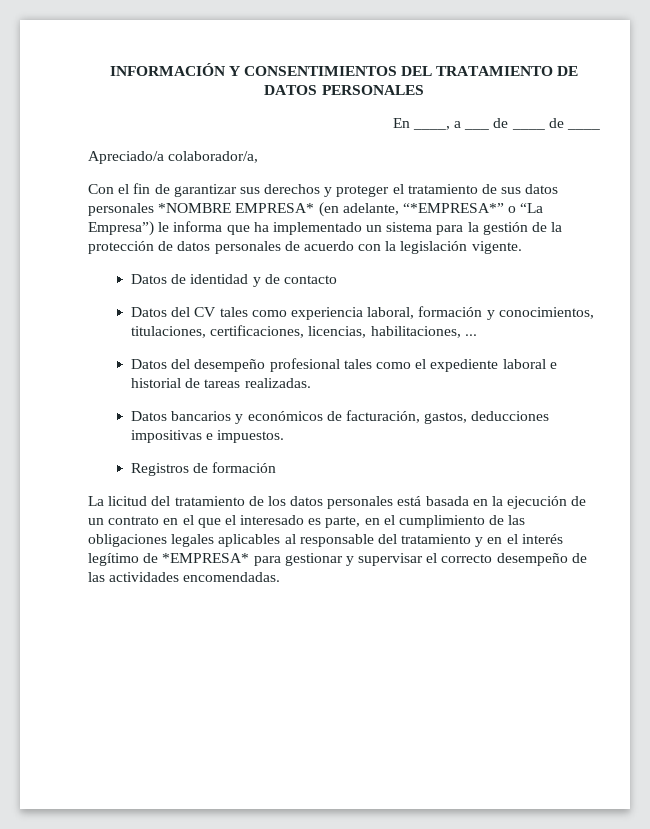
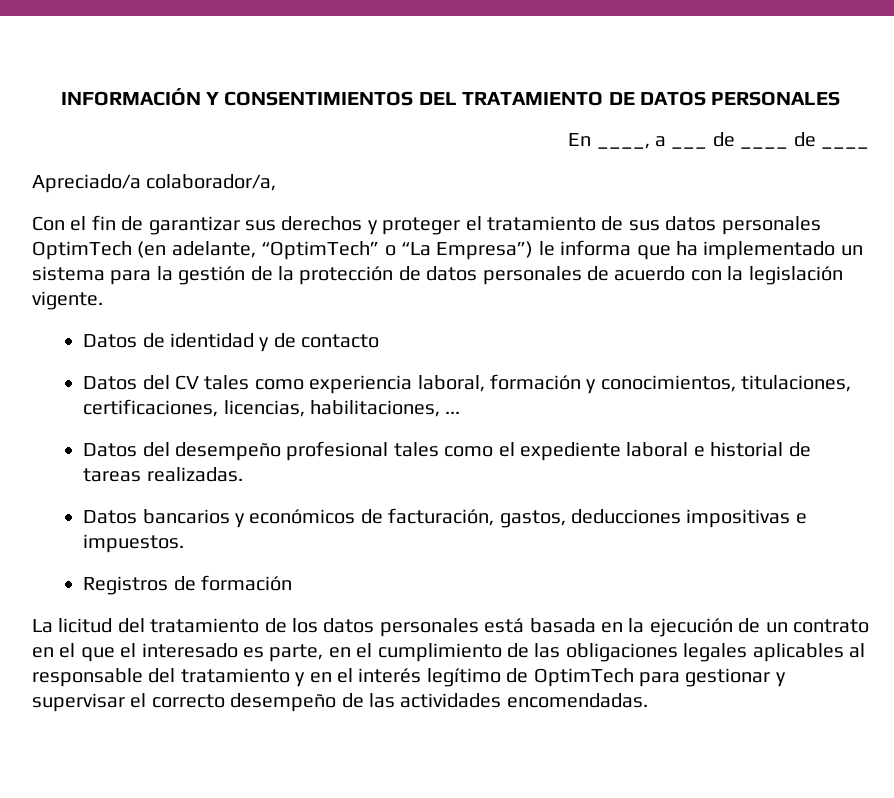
- Con el fin de garantizar sus derechos y proteger el tratamiento de sus datos personales *NOMBRE EMPRESA* (en adelante, “*EMPRESA*” o “La Empresa”) le informa que ha implementado un sistema para la gestión de la protección de datos personales de acuerdo con la legislación vigente.
+ Con el fin de garantizar sus derechos y proteger el tratamiento de sus datos personales OptimTech (en adelante, “OptimTech” o “La Empresa”) le informa que ha implementado un sistema para la gestión de la protección de datos personales de acuerdo con la legislación vigente.
- La licitud del tratamiento de los datos personales está basada en la ejecución de un contrato en el que el interesado es parte, en el cumplimiento de las obligaciones legales aplicables al responsable del tratamiento y en el interés legítimo de *EMPRESA* para gestionar y supervisar el correcto desempeño de las actividades encomendadas.
+ La licitud del tratamiento de los datos personales está basada en la ejecución de un contrato en el que el interesado es parte, en el cumplimiento de las obligaciones legales aplicables al responsable del tratamiento y en el interés legítimo de OptimTech para gestionar y supervisar el correcto desempeño de las actividades encomendadas.

